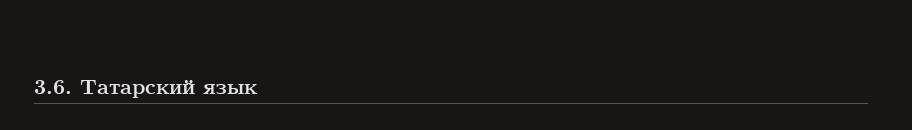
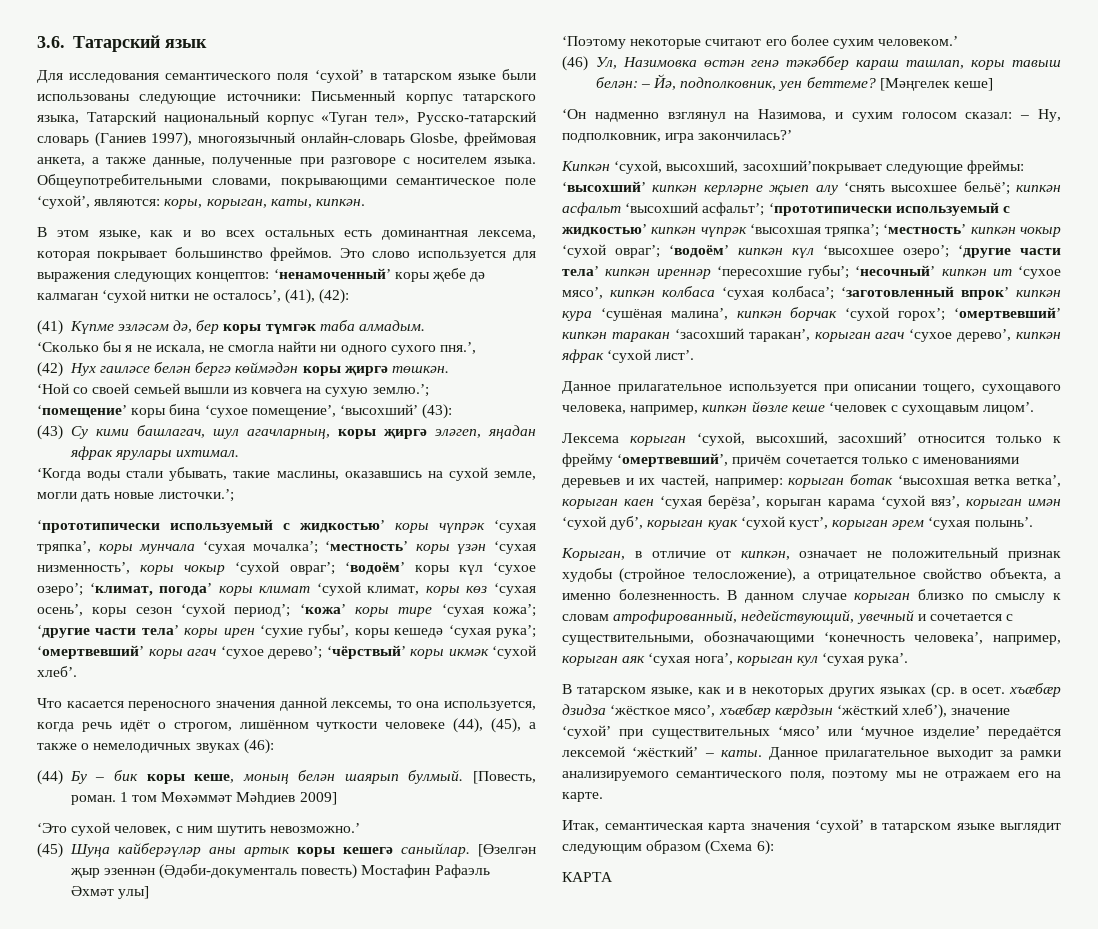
+ Для исследования семантического поля ‘сухой’ в татарском языке были использованы следующие источники: Письменный корпус татарского языка, Татарский национальный корпус «Туган тел», Русско-татарский словарь (Ганиев 1997), многоязычный онлайн-словарь Glosbe, фреймовая анкета, а также данные, полученные при разговоре с носителем языка. Общеупотребительными словами, покрывающими семантическое поле ‘сухой’, являются: коры, корыган, каты, кипкән.
+ В этом языке, как и во всех остальных есть доминантная лексема, которая покрывает большинство фреймов. Это слово используется для выражения следующих концептов: ‘ненамоченный’ коры җебе дә калмаган ‘сухой нитки не осталось’, (41), (42):
+ (41) Күпме эзләсәм дә, бер коры түмгәк таба алмадым.
+ ‘Сколько бы я не искала, не смогла найти ни одного сухого пня.’,
+ (42) Нух гаиләсе белән бергә көймәдән коры җиргә төшкән.
+ ‘Ной со своей семьей вышли из ковчега на сухую землю.’;
+ ‘помещение’ коры бина ‘сухое помещение’, ‘высохший’ (43):
+ (43) Су кими башлагач, шул агачларның, коры җиргә эләгеп, яңадан яфрак ярулары ихтимал.
+ ‘Когда воды стали убывать, такие маслины, оказавшись на сухой земле, могли дать новые листочки.’;
+ ‘прототипически используемый с жидкостью’ коры чүпрәк ‘сухая тряпка’, коры мунчала ‘сухая мочалка’; ‘местность’ коры үзән ‘сухая низменность’, коры чокыр ‘сухой овраг’; ‘водоём’ коры күл ‘сухое озеро’; ‘климат, погода’ коры климат ‘сухой климат, коры көз ‘сухая осень’, коры сезон ‘сухой период’; ‘кожа’ коры тире ‘сухая кожа’; ‘другие части тела’ коры ирен ‘сухие губы’, коры кешедә ‘сухая рука’; ‘омертвевший’ коры агач ‘сухое дерево’; ‘чёрствый’ коры икмәк ‘сухой хлеб’.
+ Что касается переносного значения данной лексемы, то она используется, когда речь идёт о строгом, лишённом чуткости человеке (44), (45), а также о немелодичных звуках (46):
+ (44) Бу – бик коры кеше, моның белән шаярып булмый. [Повесть, роман. 1 том Мөхәммәт Мәһдиев 2009]
+ ‘Это сухой человек, с ним шутить невозможно.’
+ (45) Шуңа кайберәүләр аны артык коры кешегә саныйлар. [Өзелгән җыр эзеннән (Әдәби-документаль повесть) Мостафин Рафаэль Әхмәт улы]
+ ‘Поэтому некоторые считают его более сухим человеком.’
+ (46) Ул, Назимовка өстән генә тәкәббер караш ташлап, коры тавыш белән: – Йә, подполковник, уен беттеме? [Мәңгелек кеше]
+ ‘Он надменно взглянул на Назимова, и сухим голосом сказал: – Ну, подполковник, игра закончилась?’
+ Кипкән ‘сухой, высохший, засохший’покрывает следующие фреймы: ‘высохший’ кипкән керләрне җыеп алу ‘снять высохшее бельё’; кипкән асфальт ‘высохший асфальт’; ‘прототипически используемый с жидкостью’ кипкән чүпрәк ‘высохшая тряпка’; ‘местность’ кипкән чокыр ‘сухой овраг’; ‘водоём’ кипкән күл ‘высохшее озеро’; ‘другие части тела’ кипкән иреннәр ‘пересохшие губы’; ‘несочный’ кипкән ит ‘сухое мясо’, кипкән колбаса ‘сухая колбаса’; ‘заготовленный впрок’ кипкән кура ‘сушёная малина’, кипкән борчак ‘сухой горох’; ‘омертвевший’ кипкән таракан ‘засохший таракан’, корыган агач ‘сухое дерево’, кипкән яфрак ‘сухой лист’.
+ Данное прилагательное используется при описании тощего, сухощавого человека, например, кипкән йөзле кеше ‘человек с сухощавым лицом’.
+ Лексема корыган ‘сухой, высохший, засохший’ относится только к фрейму ‘омертвевший’, причём сочетается только с именованиями деревьев и их частей, например: корыган ботак ‘высохшая ветка ветка’, корыган каен ‘сухая берёза’, корыган карама ‘сухой вяз’, корыган имән ‘сухой дуб’, корыган куак ‘сухой куст’, корыган әрем ‘сухая полынь’.
+ Корыган, в отличие от кипкән, означает не положительный признак худобы (стройное телосложение), а отрицательное свойство объекта, а именно болезненность. В данном случае корыган близко по смыслу к словам атрофированный, недействующий, увечный и сочетается с существительными, обозначающими ‘конечность человека’, например, корыган аяк ‘сухая нога’, корыган кул ‘сухая рука’.
+ В татарском языке, как и в некоторых других языках (ср. в осет. хъӕбӕр дзидза ‘жёсткое мясо’, хъӕбӕр кӕрдзын ‘жёсткий хлеб’), значение ‘сухой’ при существительных ‘мясо’ или ‘мучное изделие’ передаётся лексемой ‘жёсткий’ – каты. Данное прилагательное выходит за рамки анализируемого семантического поля, поэтому мы не отражаем его на карте.
+ Итак, семантическая карта значения ‘сухой’ в татарском языке выглядит следующим образом (Схема 6):
+ КАРТА

